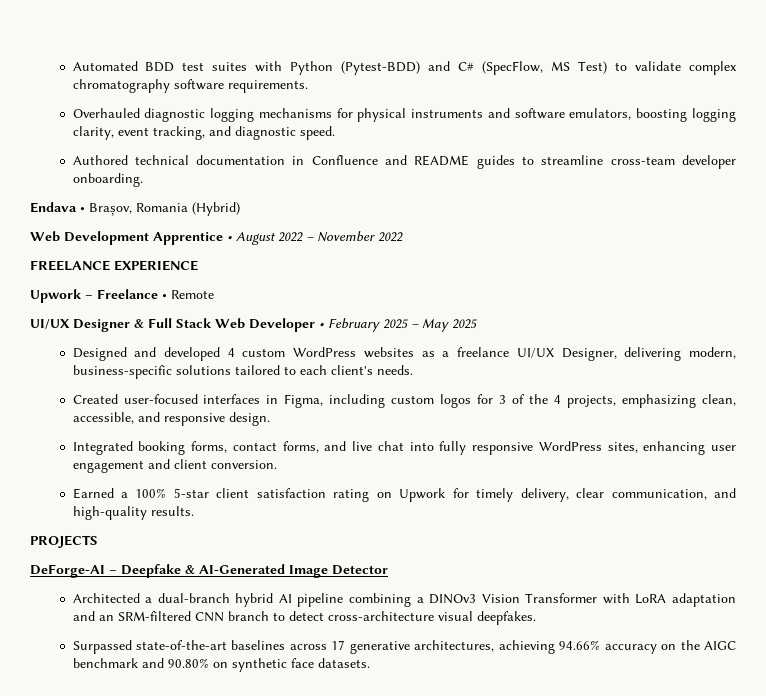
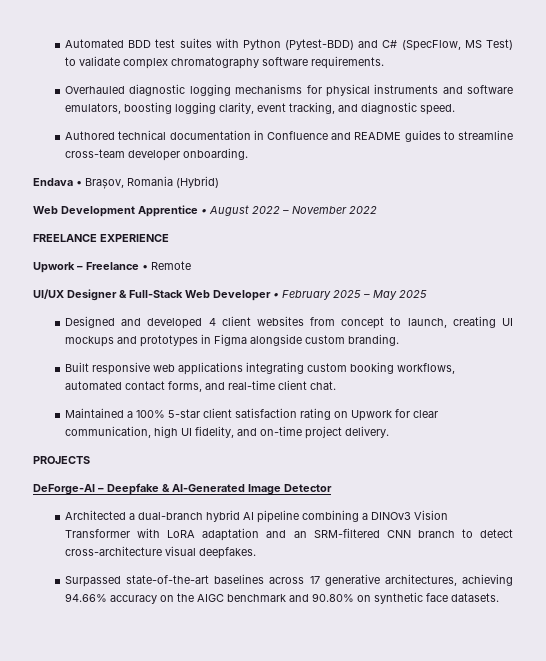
- UI/UX Designer & Full Stack Web Developer • February 2025 – May 2025
+ UI/UX Designer & Full-Stack Web Developer • February 2025 – May 2025
- Designed and developed 4 custom WordPress websites as a freelance UI/UX Designer, delivering modern, business-specific solutions tailored to each client's needs.
- Created user-focused interfaces in Figma, including custom logos for 3 of the 4 projects, emphasizing clean, accessible, and responsive design.
- Integrated booking forms, contact forms, and live chat into fully responsive WordPress sites, enhancing user engagement and client conversion.
- Earned a 100% 5-star client satisfaction rating on Upwork for timely delivery, clear communication, and high-quality results.
+ Designed and developed 4 client websites from concept to launch, creating UI mockups and prototypes in Figma alongside custom branding.
+ Built responsive web applications integrating custom booking workflows, automated contact forms, and real-time client chat.
+ Maintained a 100% 5-star client satisfaction rating on Upwork for clear communication, high UI fidelity, and on-time project delivery.

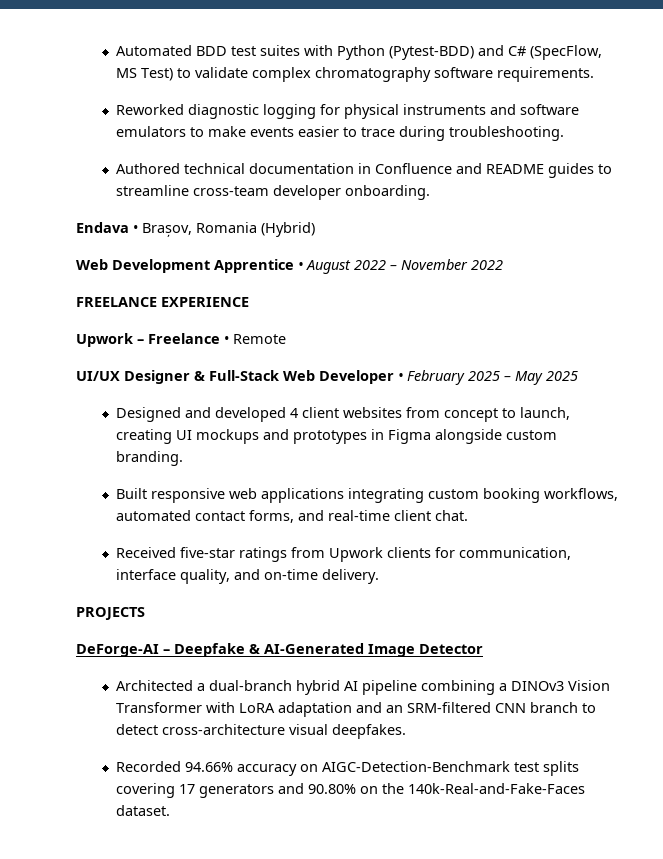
- Overhauled diagnostic logging mechanisms for physical instruments and software emulators, boosting logging clarity, event tracking, and diagnostic speed.
+ Reworked diagnostic logging for physical instruments and software emulators to make events easier to trace during troubleshooting.
- Maintained a 100% 5-star client satisfaction rating on Upwork for clear communication, high UI fidelity, and on-time project delivery.
+ Received five-star ratings from Upwork clients for communication, interface quality, and on-time delivery.
- Surpassed state-of-the-art baselines across 17 generative architectures, achieving 94.66% accuracy on the AIGC benchmark and 90.80% on synthetic face datasets.
+ Recorded 94.66% accuracy on AIGC-Detection-Benchmark test splits covering 17 generators and 90.80% on the 140k-Real-and-Fake-Faces dataset.

